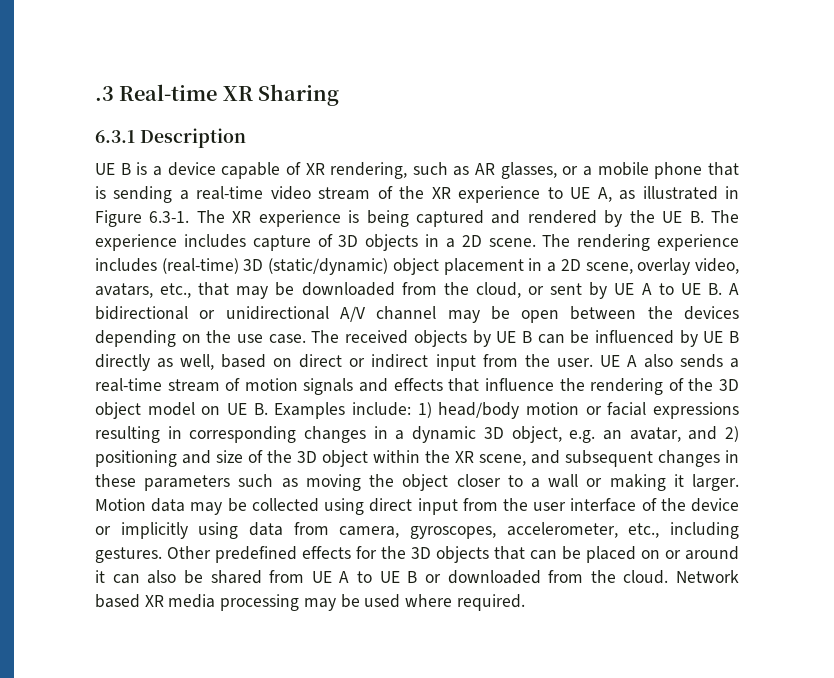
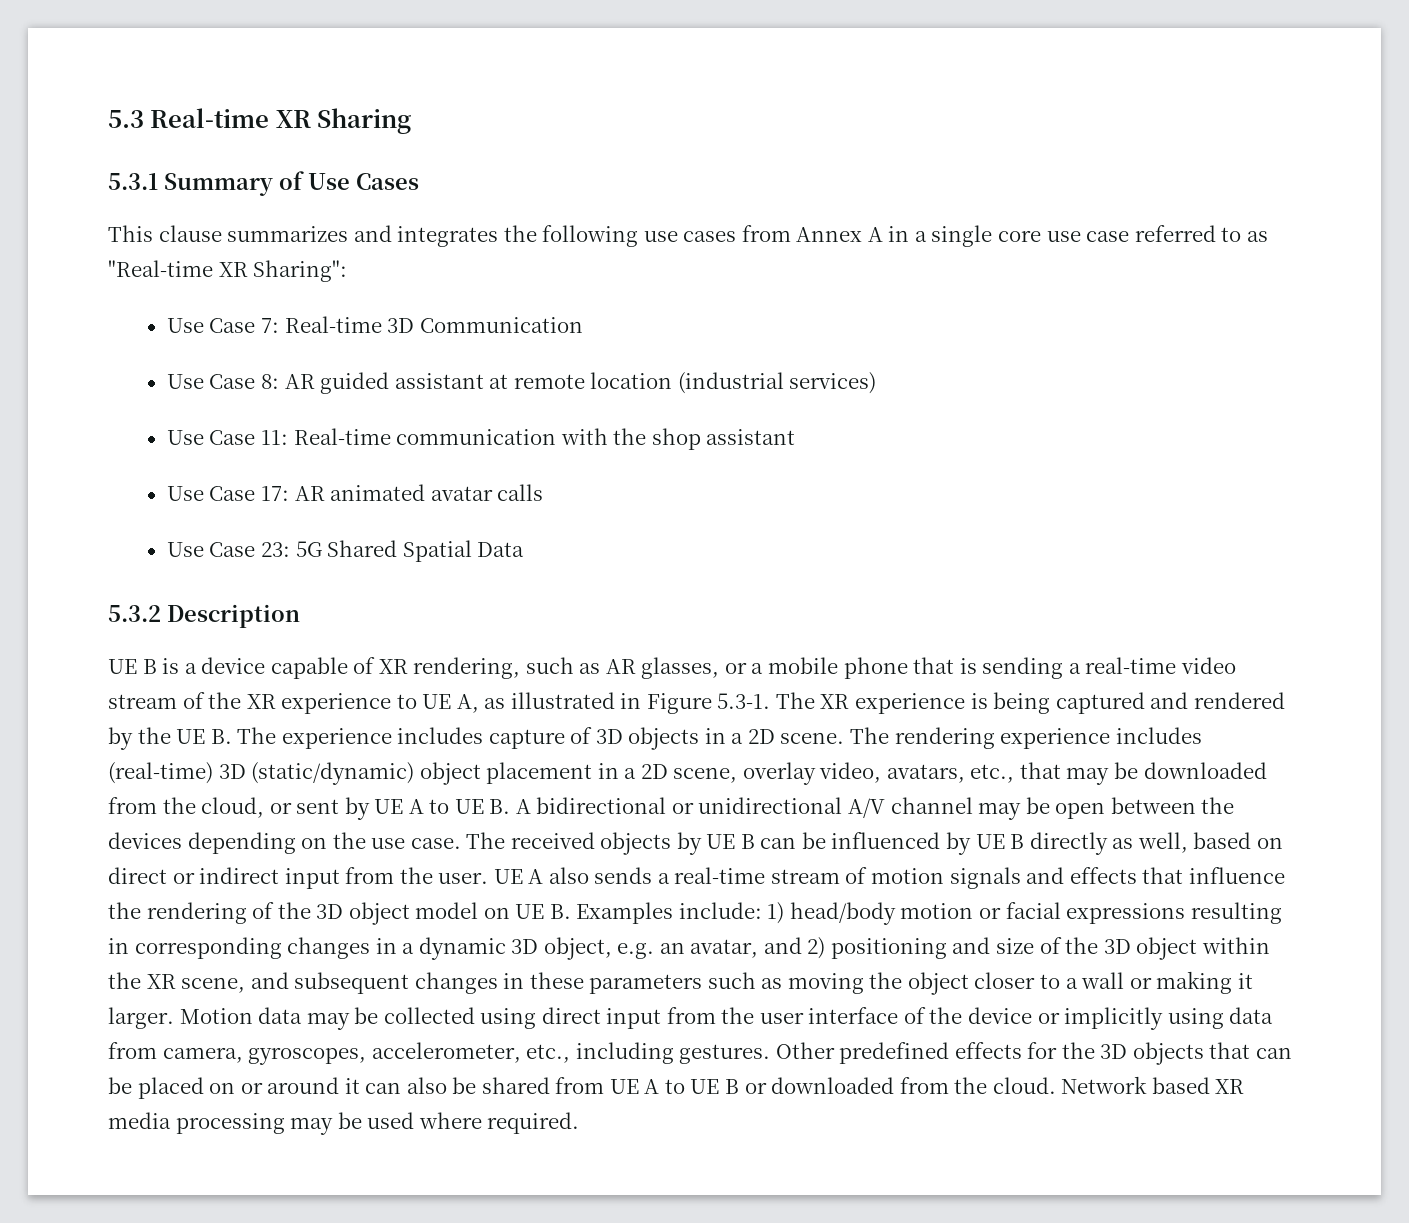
- .3 Real-time XR Sharing
+ 5.3 Real-time XR Sharing
- 6.3.1 Description
+ 5.3.1 Summary of Use Cases
+ This clause summarizes and integrates the following use cases from Annex A in a single core use case referred to as "Real-time XR Sharing":
+ Use Case 7: Real-time 3D Communication
+ Use Case 8: AR guided assistant at remote location (industrial services)
+ Use Case 11: Real-time communication with the shop assistant
+ Use Case 17: AR animated avatar calls
+ Use Case 23: 5G Shared Spatial Data
+ 5.3.2 Description
- UE B is a device capable of XR rendering, such as AR glasses, or a mobile phone that is sending a real-time video stream of the XR experience to UE A, as illustrated in Figure 6.3-1. The XR experience is being captured and rendered by the UE B. The experience includes capture of 3D objects in a 2D scene.
+ UE B is a device capable of XR rendering, such as AR glasses, or a mobile phone that is sending a real-time video stream of the XR experience to UE A, as illustrated in Figure 5.3-1. The XR experience is being captured and rendered by the UE B. The experience includes capture of 3D objects in a 2D scene.

